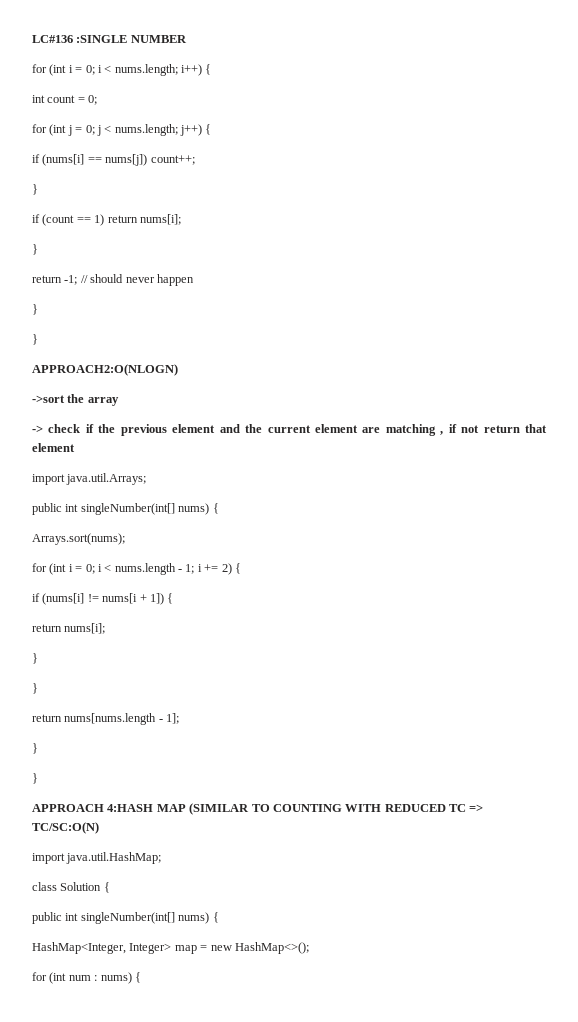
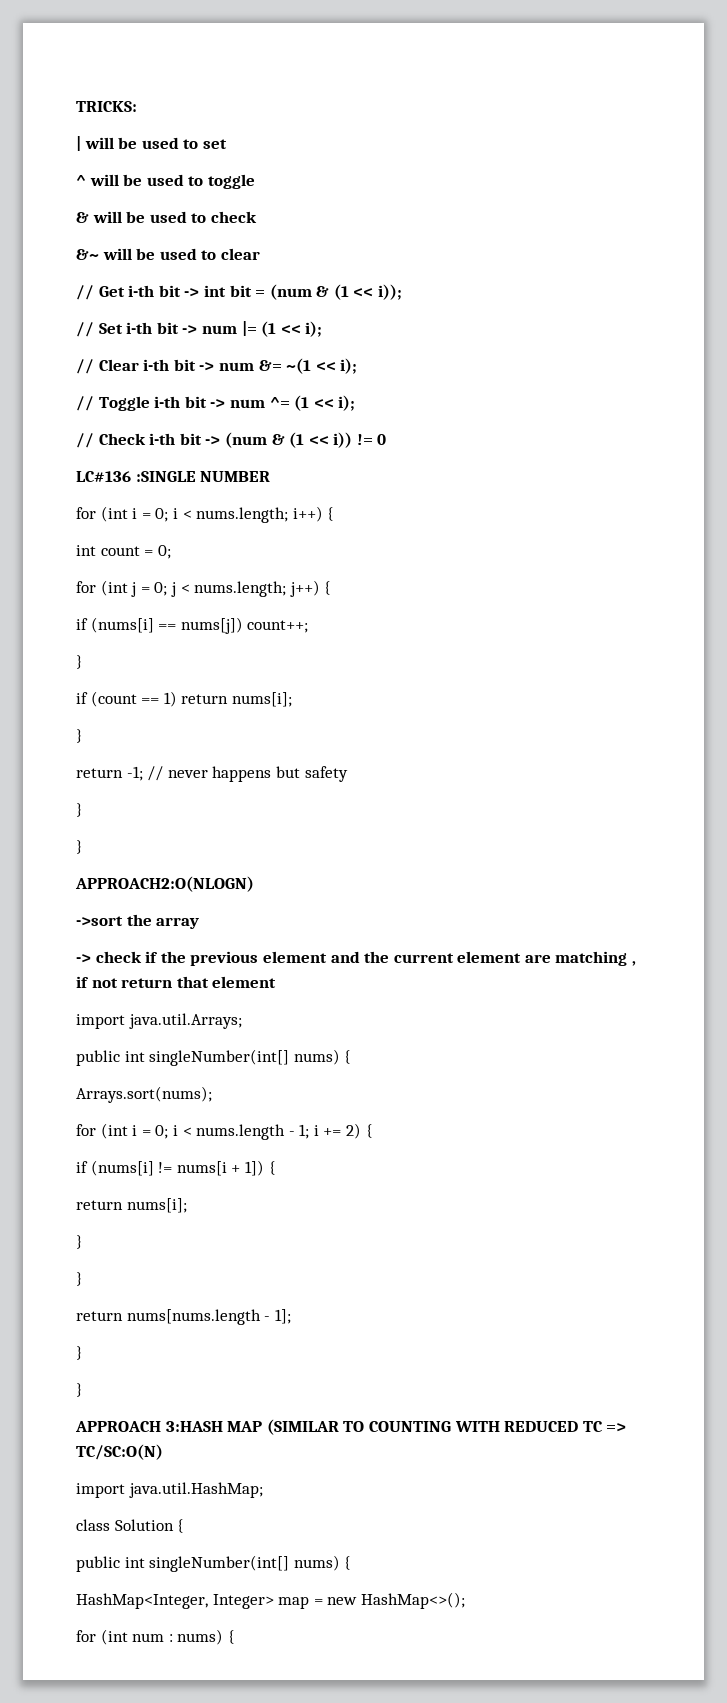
+ TRICKS:
+ | will be used to set
+ ^ will be used to toggle
+ & will be used to check
+ &~ will be used to clear
+ // Get i-th bit -> int bit = (num & (1 << i));
+ // Set i-th bit -> num |= (1 << i);
+ // Clear i-th bit -> num &= ~(1 << i);
+ // Toggle i-th bit -> num ^= (1 << i);
+ // Check i-th bit -> (num & (1 << i)) != 0
- return -1; // should never happen
+ return -1; // never happens but safety
- APPROACH 4:HASH MAP (SIMILAR TO COUNTING WITH REDUCED TC => TC/SC:O(N)
+ APPROACH 3:HASH MAP (SIMILAR TO COUNTING WITH REDUCED TC => TC/SC:O(N)

